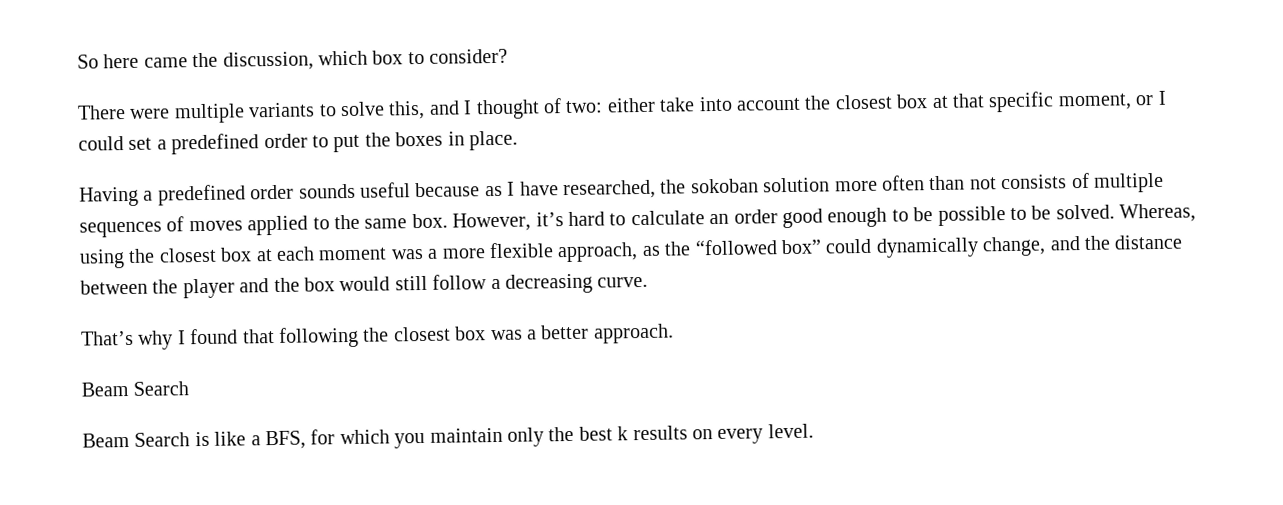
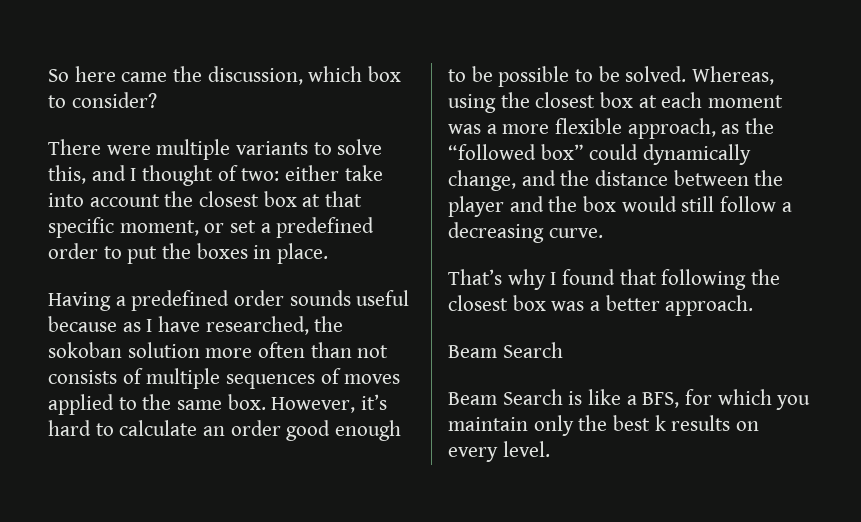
- There were multiple variants to solve this, and I thought of two: either take into account the closest box at that specific moment, or I could set a predefined order to put the boxes in place.
+ There were multiple variants to solve this, and I thought of two: either take into account the closest box at that specific moment, or set a predefined order to put the boxes in place.

